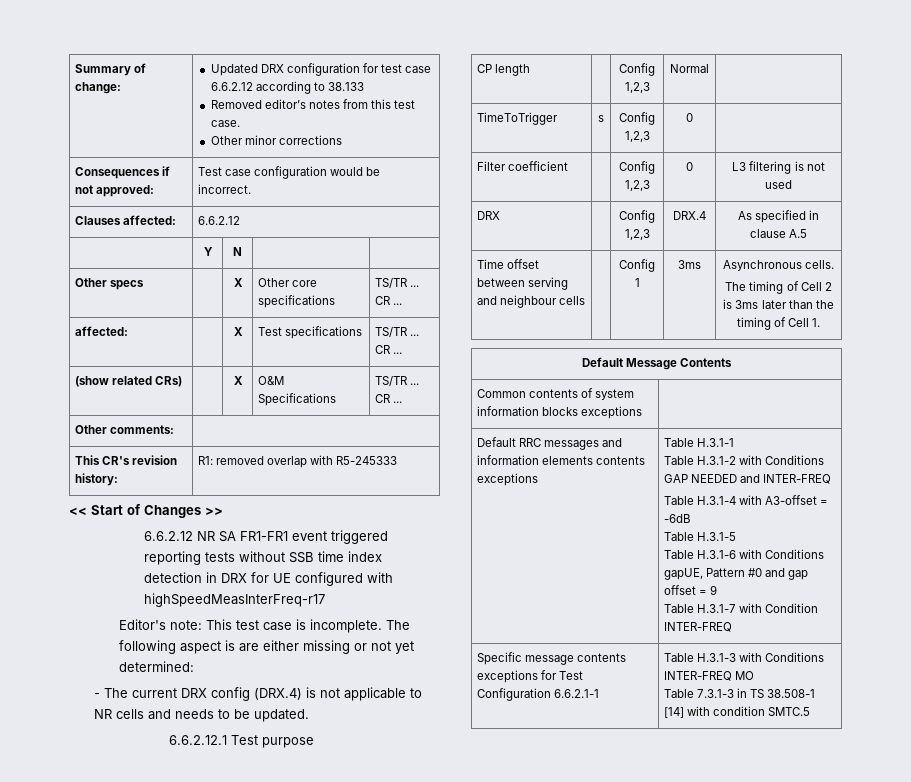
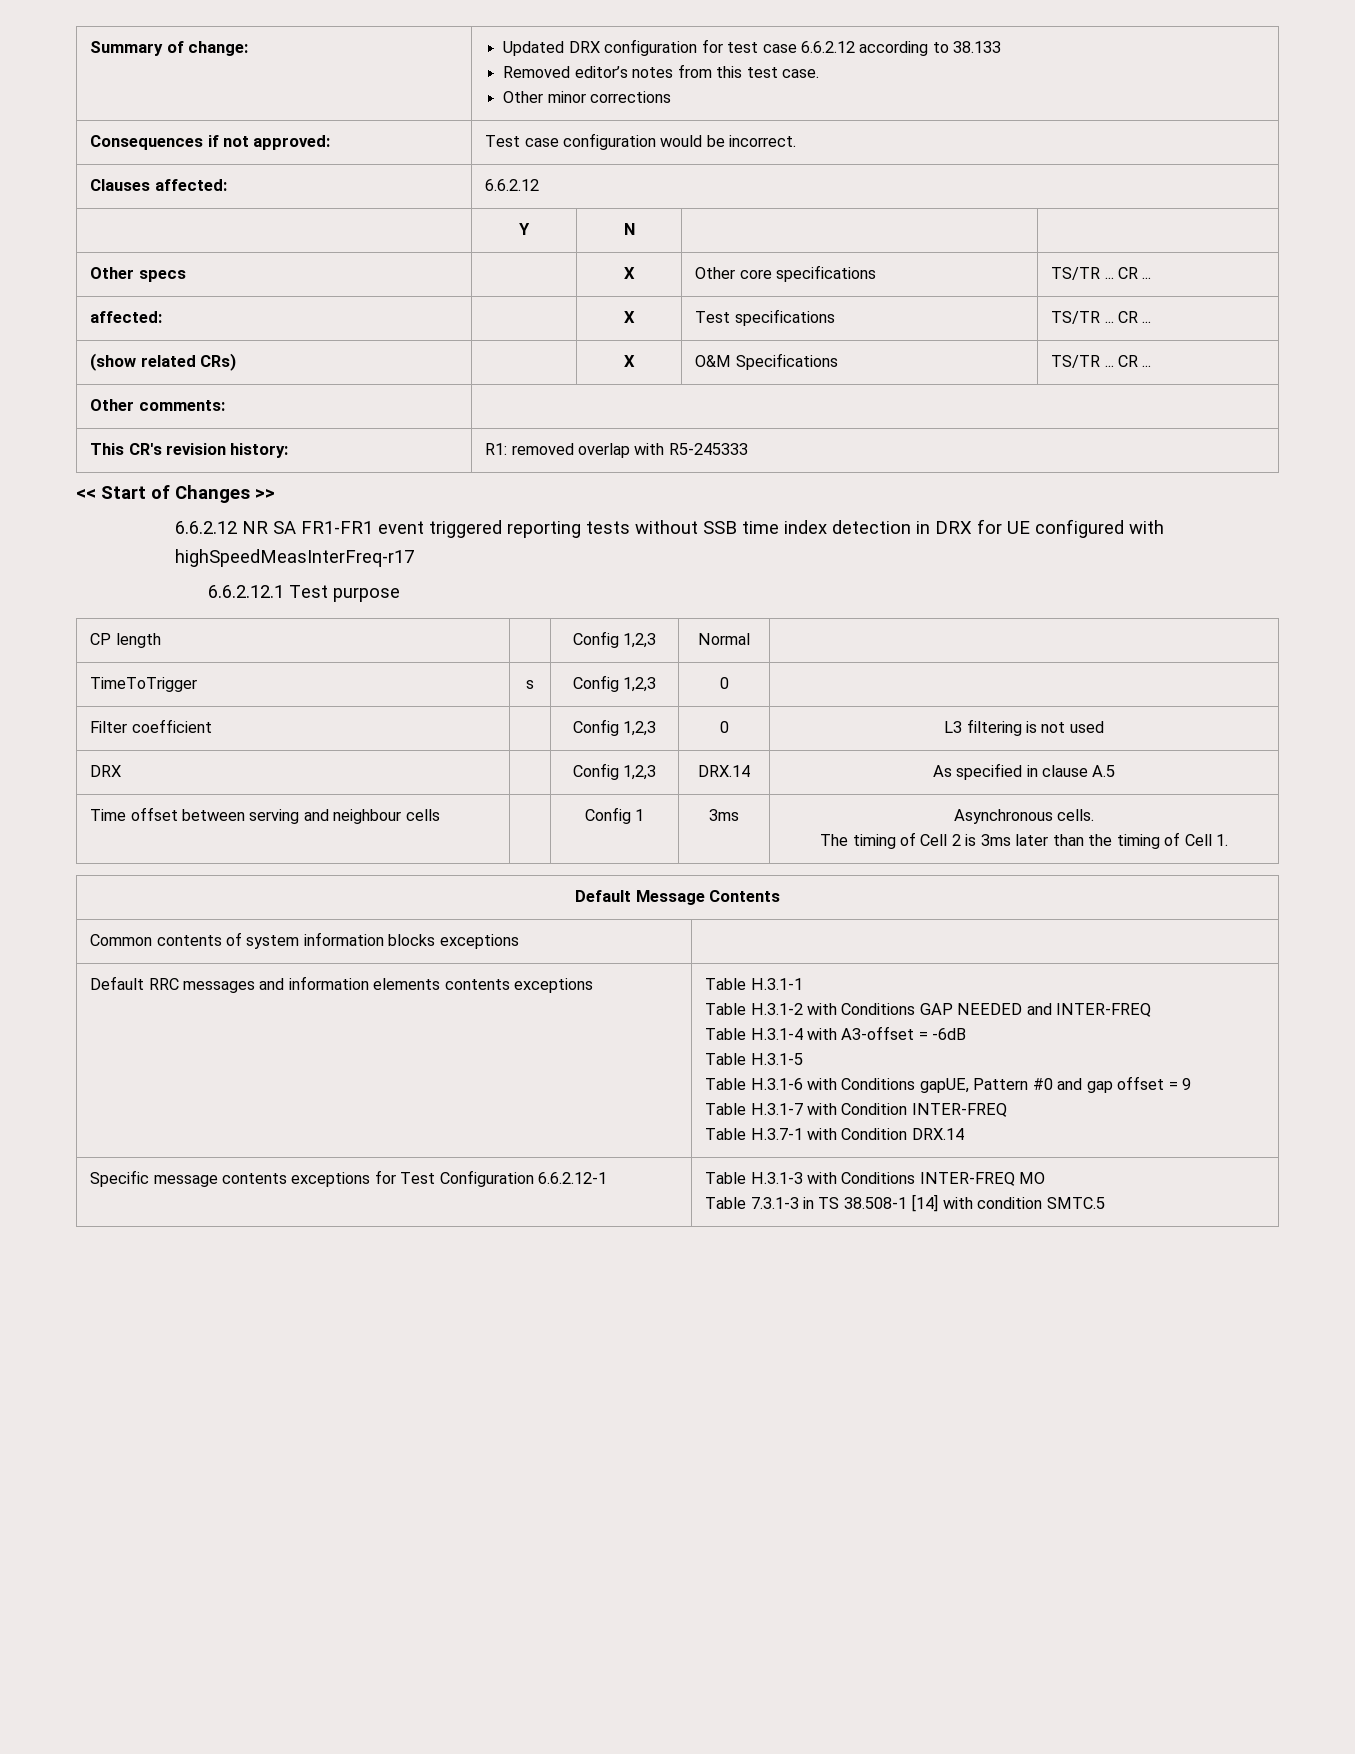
- Editor's note: This test case is incomplete. The following aspect is are either missing or not yet determined:
- - The current DRX config (DRX.4) is not applicable to NR cells and needs to be updated.
- DRX | | Config 1,2,3 | DRX.4 | As specified in clause A.5
+ DRX | | Config 1,2,3 | DRX.14 | As specified in clause A.5
+ Table H.3.7-1 with Condition DRX.14
- Specific message contents exceptions for Test Configuration 6.6.2.1-1 | Table H.3.1-3 with Conditions INTER-FREQ MO
+ Specific message contents exceptions for Test Configuration 6.6.2.12-1 | Table H.3.1-3 with Conditions INTER-FREQ MO

